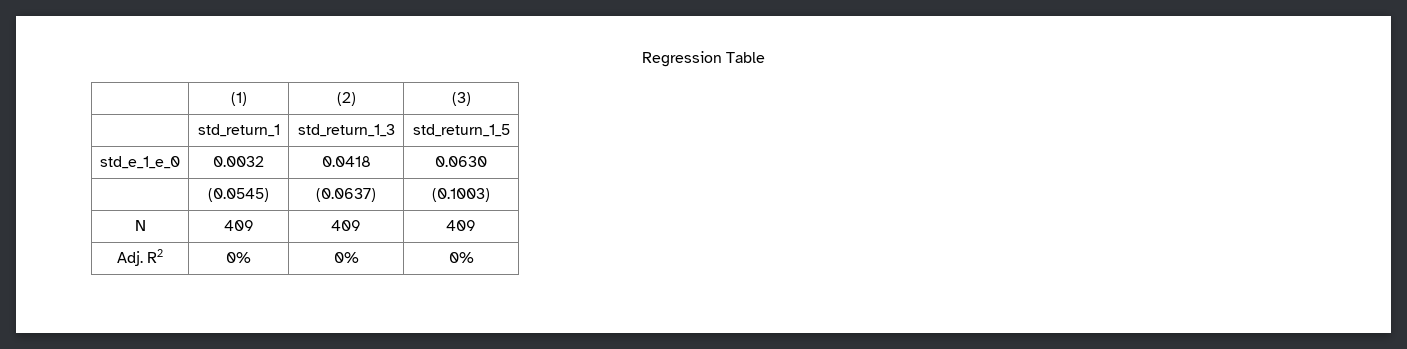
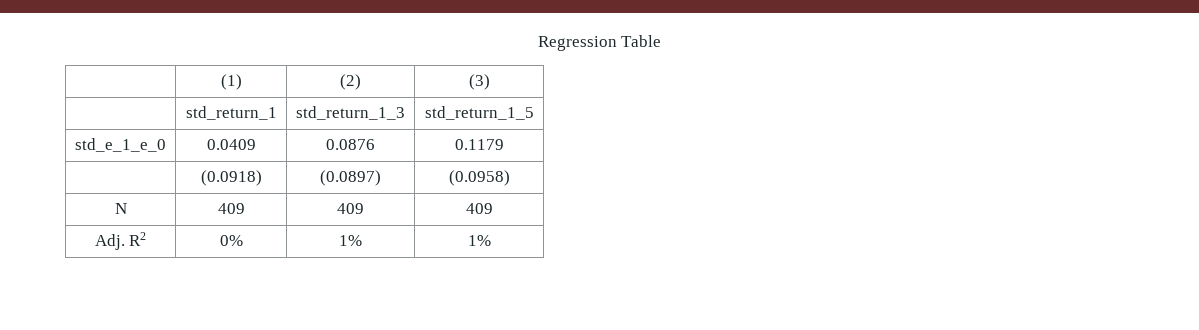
- std_e_1_e_0 | 0.0032 | 0.0418 | 0.0630
- | (0.0545) | (0.0637) | (0.1003)
+ std_e_1_e_0 | 0.0409 | 0.0876 | 0.1179
+ | (0.0918) | (0.0897) | (0.0958)
- Adj. R2 | 0% | 0% | 0%
+ Adj. R2 | 0% | 1% | 1%

